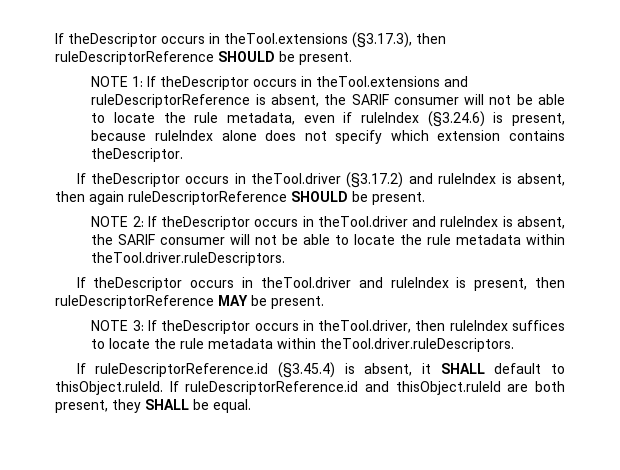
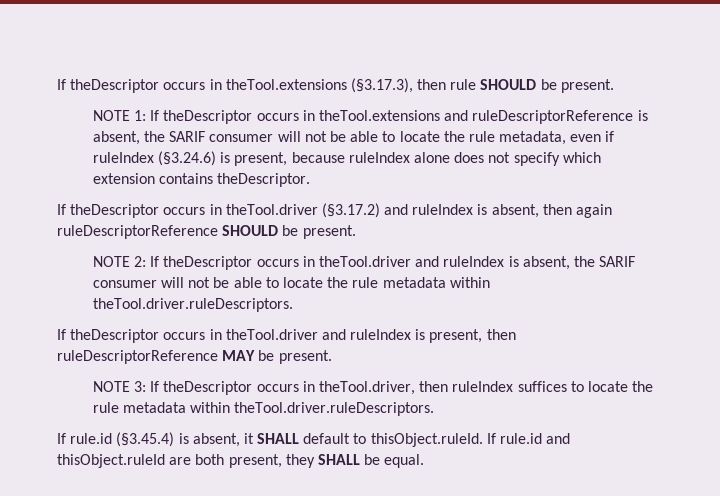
- If theDescriptor occurs in theTool.extensions (§3.17.3), then ruleDescriptorReference SHOULD be present.
+ If theDescriptor occurs in theTool.extensions (§3.17.3), then rule SHOULD be present.
- If ruleDescriptorReference.id (§3.45.4) is absent, it SHALL default to thisObject.ruleId. If ruleDescriptorReference.id and thisObject.ruleId are both present, they SHALL be equal.
+ If rule.id (§3.45.4) is absent, it SHALL default to thisObject.ruleId. If rule.id and thisObject.ruleId are both present, they SHALL be equal.

